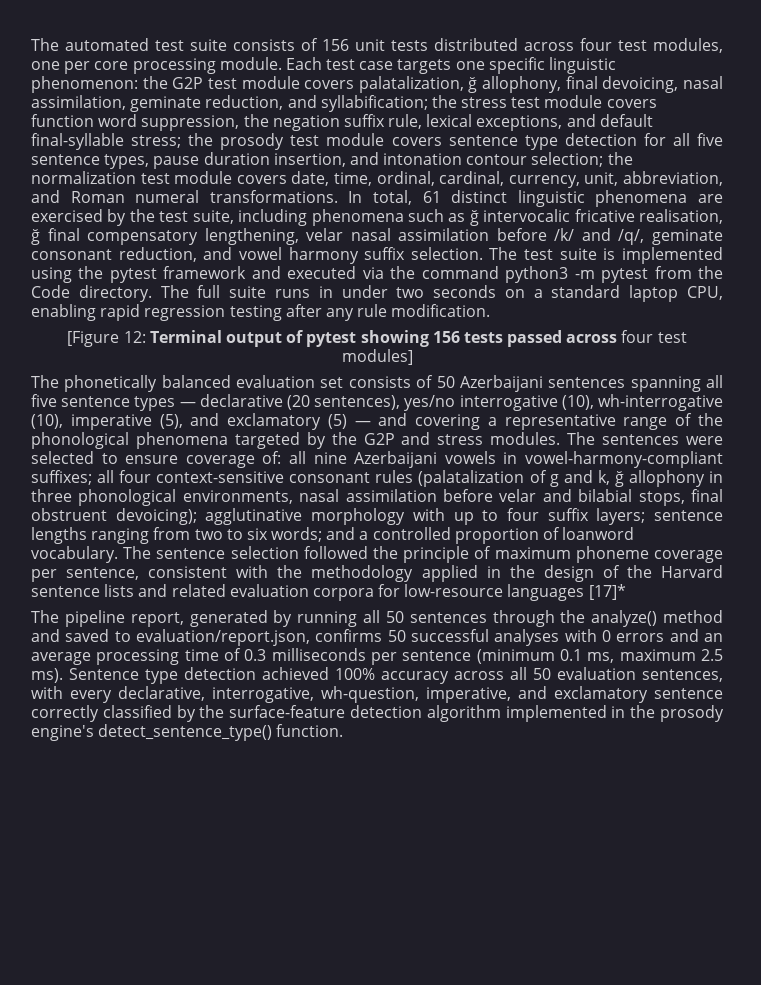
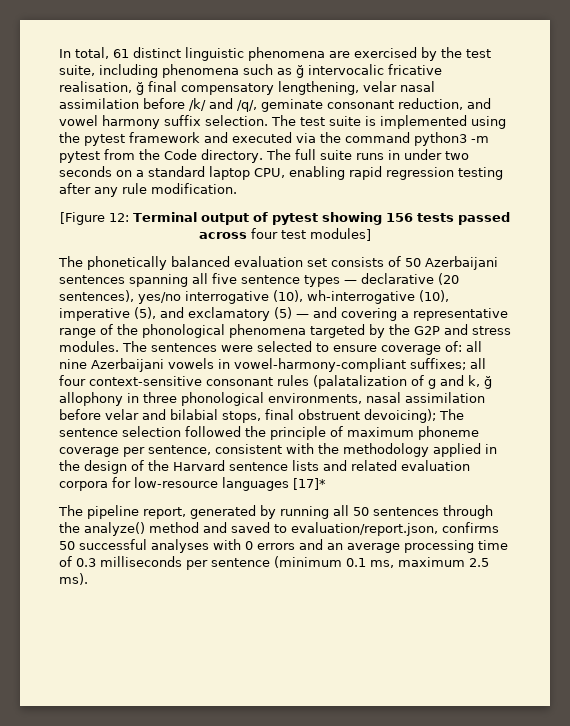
- The automated test suite consists of 156 unit tests distributed across four test modules, one per core processing module. Each test case targets one specific linguistic phenomenon: the G2P test module covers palatalization, ğ allophony, final devoicing, nasal assimilation, geminate reduction, and syllabification; the stress test module covers function word suppression, the negation suffix rule, lexical exceptions, and default final-syllable stress; the prosody test module covers sentence type detection for all five sentence types, pause duration insertion, and intonation contour selection; the normalization test module covers date, time, ordinal, cardinal, currency, unit, abbreviation, and Roman numeral transformations.
- agglutinative morphology with up to four suffix layers; sentence lengths ranging from two to six words; and a controlled proportion of loanword vocabulary.
- Sentence type detection achieved 100% accuracy across all 50 evaluation sentences, with every declarative, interrogative, wh-question, imperative, and exclamatory sentence correctly classified by the surface-feature detection algorithm implemented in the prosody engine's detect_sentence_type() function.

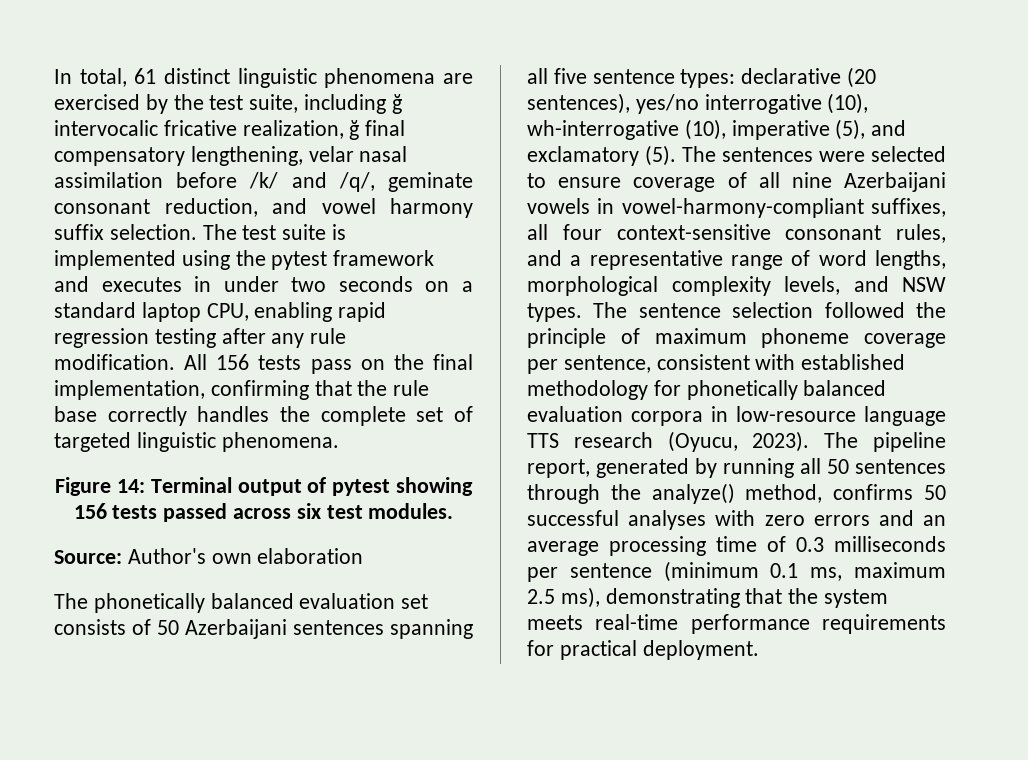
- In total, 61 distinct linguistic phenomena are exercised by the test suite, including phenomena such as ğ intervocalic fricative realisation, ğ final compensatory lengthening, velar nasal assimilation before /k/ and /q/, geminate consonant reduction, and vowel harmony suffix selection.
+ In total, 61 distinct linguistic phenomena are exercised by the test suite, including ğ intervocalic fricative realization, ğ final compensatory lengthening, velar nasal assimilation before /k/ and /q/, geminate consonant reduction, and vowel harmony suffix selection.
- The test suite is implemented using the pytest framework and executed via the command python3 -m pytest from the Code directory. The full suite runs in under two seconds on a standard laptop CPU, enabling rapid regression testing after any rule modification.
- [Figure 12: Terminal output of pytest showing 156 tests passed across four test modules]
+ The test suite is implemented using the pytest framework and executes in under two seconds on a standard laptop CPU, enabling rapid regression testing after any rule modification. All 156 tests pass on the final implementation, confirming that the rule base correctly handles the complete set of targeted linguistic phenomena.
+ Figure 14: Terminal output of pytest showing 156 tests passed across six test modules.
+ Source: Author's own elaboration
- The phonetically balanced evaluation set consists of 50 Azerbaijani sentences spanning all five sentence types — declarative (20 sentences), yes/no interrogative (10), wh-interrogative (10), imperative (5), and exclamatory (5) — and covering a representative range of the phonological phenomena targeted by the G2P and stress modules.
+ The phonetically balanced evaluation set consists of 50 Azerbaijani sentences spanning all five sentence types: declarative (20 sentences), yes/no interrogative (10), wh-interrogative (10), imperative (5), and exclamatory (5).
- The sentences were selected to ensure coverage of: all nine Azerbaijani vowels in vowel-harmony-compliant suffixes; all four context-sensitive consonant rules (palatalization of g and k, ğ allophony in three phonological environments, nasal assimilation before velar and bilabial stops, final obstruent devoicing);
+ The sentences were selected to ensure coverage of all nine Azerbaijani vowels in vowel-harmony-compliant suffixes, all four context-sensitive consonant rules, and a representative range of word lengths, morphological complexity levels, and NSW types.
- The sentence selection followed the principle of maximum phoneme coverage per sentence, consistent with the methodology applied in the design of the Harvard sentence lists and related evaluation corpora for low-resource languages [17]*
- The pipeline report, generated by running all 50 sentences through the analyze() method and saved to evaluation/report.json, confirms 50 successful analyses with 0 errors and an average processing time of 0.3 milliseconds per sentence (minimum 0.1 ms, maximum 2.5 ms).
+ The sentence selection followed the principle of maximum phoneme coverage per sentence, consistent with established methodology for phonetically balanced evaluation corpora in low-resource language TTS research (Oyucu, 2023). The pipeline report, generated by running all 50 sentences through the analyze() method, confirms 50 successful analyses with zero errors and an average processing time of 0.3 milliseconds per sentence (minimum 0.1 ms, maximum 2.5 ms), demonstrating that the system meets real-time performance requirements for practical deployment.

